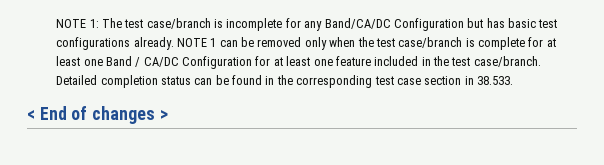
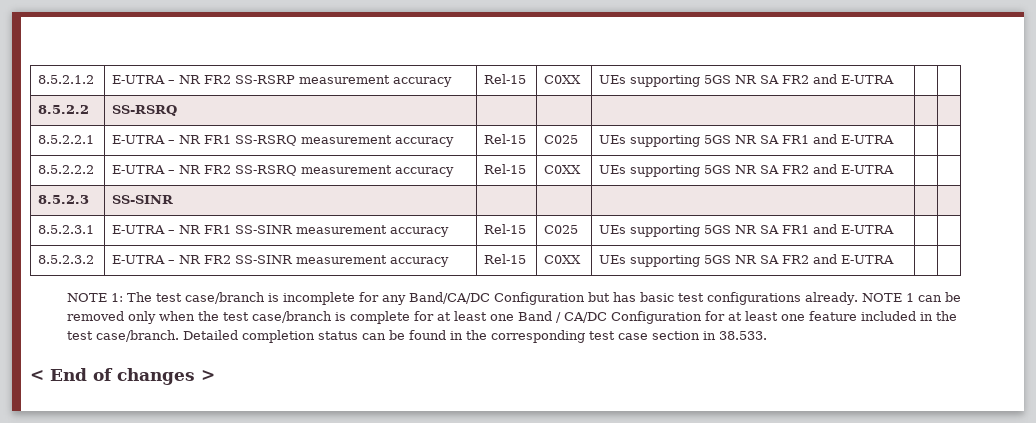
+ 8.5.2.1.2 | E-UTRA – NR FR2 SS-RSRP measurement accuracy | Rel-15 | C0XX | UEs supporting 5GS NR SA FR2 and E-UTRA | |
+ 8.5.2.2 | SS-RSRQ | | | | |
+ 8.5.2.2.1 | E-UTRA – NR FR1 SS-RSRQ measurement accuracy | Rel-15 | C025 | UEs supporting 5GS NR SA FR1 and E-UTRA | |
+ 8.5.2.2.2 | E-UTRA – NR FR2 SS-RSRQ measurement accuracy | Rel-15 | C0XX | UEs supporting 5GS NR SA FR2 and E-UTRA | |
+ 8.5.2.3 | SS-SINR | | | | |
+ 8.5.2.3.1 | E-UTRA – NR FR1 SS-SINR measurement accuracy | Rel-15 | C025 | UEs supporting 5GS NR SA FR1 and E-UTRA | |
+ 8.5.2.3.2 | E-UTRA – NR FR2 SS-SINR measurement accuracy | Rel-15 | C0XX | UEs supporting 5GS NR SA FR2 and E-UTRA | |

